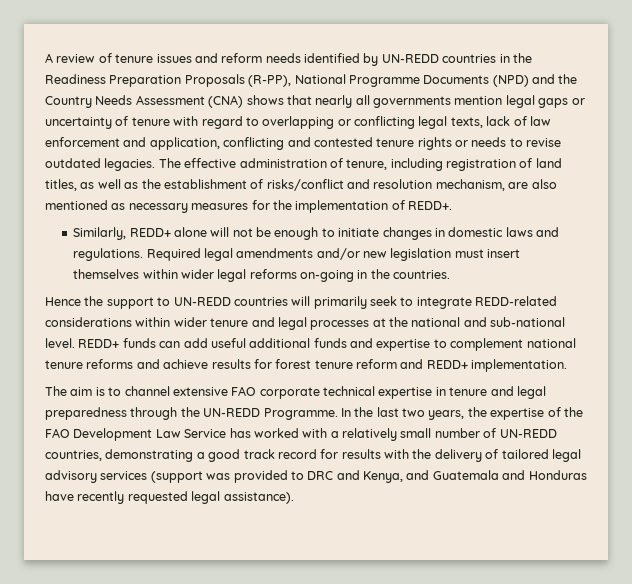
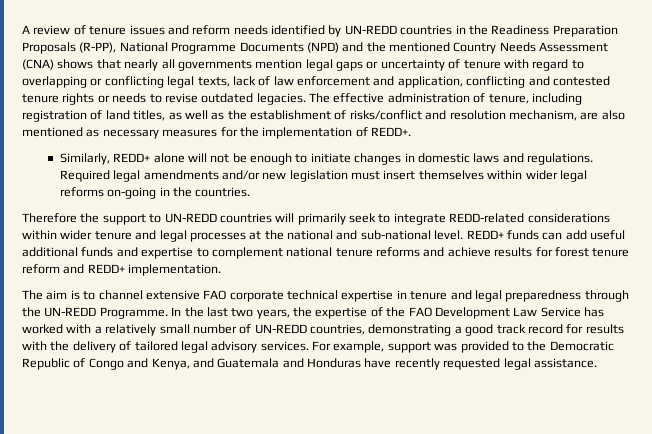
- A review of tenure issues and reform needs identified by UN-REDD countries in the Readiness Preparation Proposals (R-PP), National Programme Documents (NPD) and the Country Needs Assessment (CNA) shows that nearly all governments mention legal gaps or uncertainty of tenure with regard to overlapping or conflicting legal texts, lack of law enforcement and application, conflicting and contested tenure rights or needs to revise outdated legacies.
+ A review of tenure issues and reform needs identified by UN-REDD countries in the Readiness Preparation Proposals (R-PP), National Programme Documents (NPD) and the mentioned Country Needs Assessment (CNA) shows that nearly all governments mention legal gaps or uncertainty of tenure with regard to overlapping or conflicting legal texts, lack of law enforcement and application, conflicting and contested tenure rights or needs to revise outdated legacies.
- Hence the support to UN-REDD countries will primarily seek to integrate REDD-related considerations within wider tenure and legal processes at the national and sub-national level.
+ Therefore the support to UN-REDD countries will primarily seek to integrate REDD-related considerations within wider tenure and legal processes at the national and sub-national level.
- In the last two years, the expertise of the FAO Development Law Service has worked with a relatively small number of UN-REDD countries, demonstrating a good track record for results with the delivery of tailored legal advisory services (support was provided to DRC and Kenya, and Guatemala and Honduras have recently requested legal assistance).
+ In the last two years, the expertise of the FAO Development Law Service has worked with a relatively small number of UN-REDD countries, demonstrating a good track record for results with the delivery of tailored legal advisory services. For example, support was provided to the Democratic Republic of Congo and Kenya, and Guatemala and Honduras have recently requested legal assistance.

